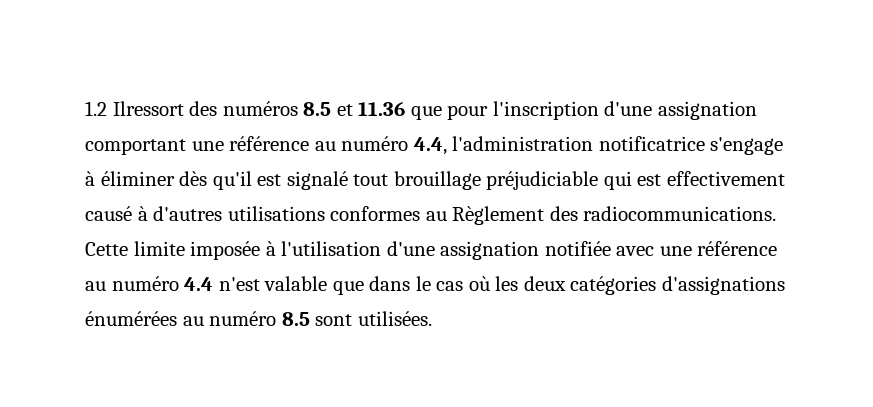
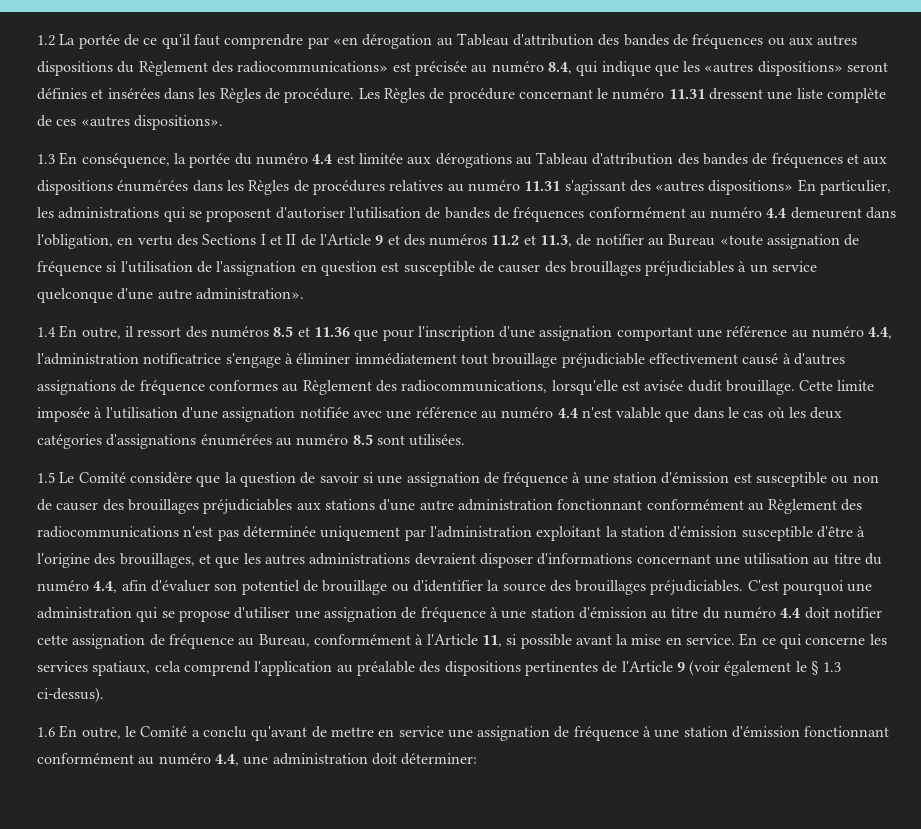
- 1.2 Ilressort des numéros 8.5 et 11.36 que pour l'inscription d'une assignation comportant une référence au numéro 4.4, l'administration notificatrice s'engage à éliminer dès qu'il est signalé tout brouillage préjudiciable qui est effectivement causé à d'autres utilisations conformes au Règlement des radiocommunications.
+ 1.2 La portée de ce qu'il faut comprendre par «en dérogation au Tableau d'attribution des bandes de fréquences ou aux autres dispositions du Règlement des radiocommunications» est précisée au numéro 8.4, qui indique que les «autres dispositions» seront définies et insérées dans les Règles de procédure. Les Règles de procédure concernant le numéro 11.31 dressent une liste complète de ces «autres dispositions».
+ 1.3 En conséquence, la portée du numéro 4.4 est limitée aux dérogations au Tableau d'attribution des bandes de fréquences et aux dispositions énumérées dans les Règles de procédures relatives au numéro 11.31 s'agissant des «autres dispositions» En particulier, les administrations qui se proposent d'autoriser l'utilisation de bandes de fréquences conformément au numéro 4.4 demeurent dans l'obligation, en vertu des Sections I et II de l'Article 9 et des numéros 11.2 et 11.3, de notifier au Bureau «toute assignation de fréquence si l'utilisation de l'assignation en question est susceptible de causer des brouillages préjudiciables à un service quelconque d'une autre administration».
+ 1.4 En outre, il ressort des numéros 8.5 et 11.36 que pour l'inscription d'une assignation comportant une référence au numéro 4.4, l'administration notificatrice s'engage à éliminer immédiatement tout brouillage préjudiciable effectivement causé à d'autres assignations de fréquence conformes au Règlement des radiocommunications, lorsqu'elle est avisée dudit brouillage.
+ 1.5 Le Comité considère que la question de savoir si une assignation de fréquence à une station d'émission est susceptible ou non de causer des brouillages préjudiciables aux stations d'une autre administration fonctionnant conformément au Règlement des radiocommunications n'est pas déterminée uniquement par l'administration exploitant la station d'émission susceptible d'être à l'origine des brouillages, et que les autres administrations devraient disposer d'informations concernant une utilisation au titre du numéro 4.4, afin d'évaluer son potentiel de brouillage ou d'identifier la source des brouillages préjudiciables. C'est pourquoi une administration qui se propose d'utiliser une assignation de fréquence à une station d'émission au titre du numéro 4.4 doit notifier cette assignation de fréquence au Bureau, conformément à l'Article 11, si possible avant la mise en service. En ce qui concerne les services spatiaux, cela comprend l'application au préalable des dispositions pertinentes de l'Article 9 (voir également le § 1.3 ci-dessus).
+ 1.6 En outre, le Comité a conclu qu'avant de mettre en service une assignation de fréquence à une station d'émission fonctionnant conformément au numéro 4.4, une administration doit déterminer:

